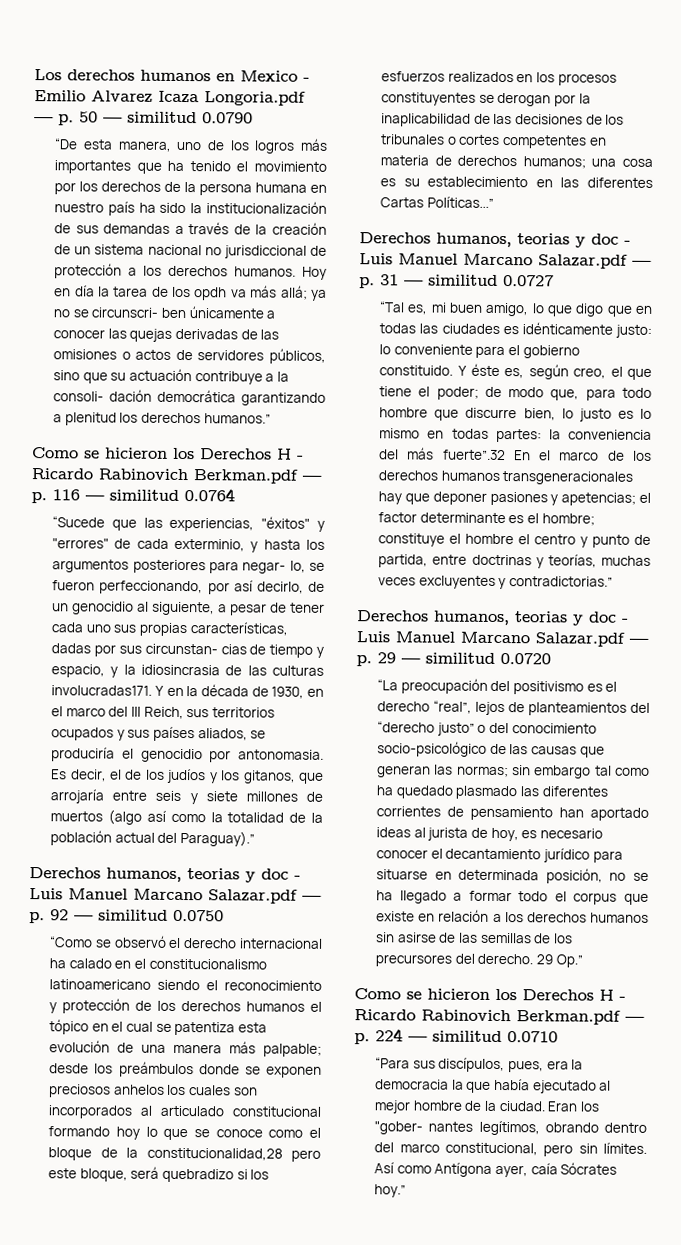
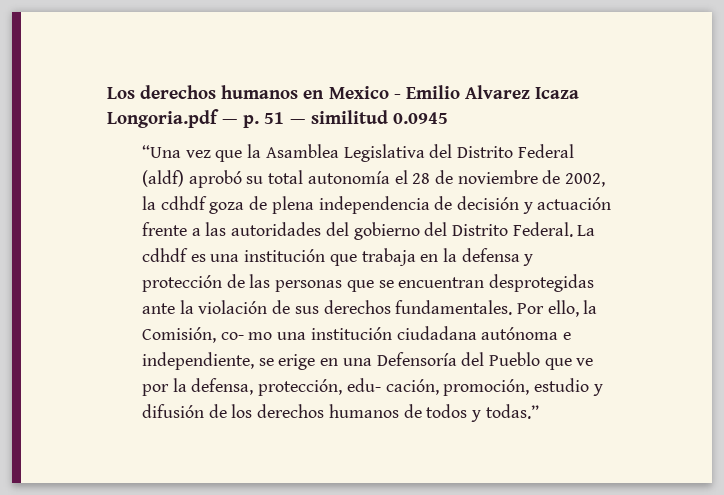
- Los derechos humanos en Mexico - Emilio Alvarez Icaza Longoria.pdf — p. 50 — similitud 0.0790
- “De esta manera, uno de los logros más importantes que ha tenido el movimiento por los derechos de la persona humana en nuestro país ha sido la institucionalización de sus demandas a través de la creación de un sistema nacional no jurisdiccional de protección a los derechos humanos. Hoy en día la tarea de los opdh va más allá; ya no se circunscri- ben únicamente a conocer las quejas derivadas de las omisiones o actos de servidores públicos, sino que su actuación contribuye a la consoli- dación democrática garantizando a plenitud los derechos humanos.”
- Como se hicieron los Derechos H - Ricardo Rabinovich Berkman.pdf — p. 116 — similitud 0.0764
- “Sucede que las experiencias, "éxitos" y "errores" de cada exterminio, y hasta los argumentos posteriores para negar- lo, se fueron perfeccionando, por así decirlo, de un genocidio al siguiente, a pesar de tener cada uno sus propias características, dadas por sus circunstan- cias de tiempo y espacio, y la idiosincrasia de las culturas involucradas171. Y en la década de 1930, en el marco del III Reich, sus territorios ocupados y sus países aliados, se produciría el genocidio por antonomasia. Es decir, el de los judíos y los gitanos, que arrojaría entre seis y siete millones de muertos (algo así como la totalidad de la población actual del Paraguay).”
- Derechos humanos, teorias y doc - Luis Manuel Marcano Salazar.pdf — p. 92 — similitud 0.0750
- “Como se observó el derecho internacional ha calado en el constitucionalismo latinoamericano siendo el reconocimiento y protección de los derechos humanos el tópico en el cual se patentiza esta evolución de una manera más palpable; desde los preámbulos donde se exponen preciosos anhelos los cuales son incorporados al articulado constitucional formando hoy lo que se conoce como el bloque de la constitucionalidad,28 pero este bloque, será quebradizo si los esfuerzos realizados en los procesos constituyentes se derogan por la inaplicabilidad de las decisiones de los tribunales o cortes competentes en materia de derechos humanos; una cosa es su establecimiento en las diferentes Cartas Políticas...”
- Derechos humanos, teorias y doc - Luis Manuel Marcano Salazar.pdf — p. 31 — similitud 0.0727
- “Tal es, mi buen amigo, lo que digo que en todas las ciudades es idénticamente justo: lo conveniente para el gobierno constituido. Y éste es, según creo, el que tiene el poder; de modo que, para todo hombre que discurre bien, lo justo es lo mismo en todas partes: la conveniencia del más fuerte”.32 En el marco de los derechos humanos transgeneracionales hay que deponer pasiones y apetencias; el factor determinante es el hombre; constituye el hombre el centro y punto de partida, entre doctrinas y teorías, muchas veces excluyentes y contradictorias.”
- Derechos humanos, teorias y doc - Luis Manuel Marcano Salazar.pdf — p. 29 — similitud 0.0720
- “La preocupación del positivismo es el derecho “real”, lejos de planteamientos del “derecho justo” o del conocimiento socio-psicológico de las causas que generan las normas; sin embargo tal como ha quedado plasmado las diferentes corrientes de pensamiento han aportado ideas al jurista de hoy, es necesario conocer el decantamiento jurídico para situarse en determinada posición, no se ha llegado a formar todo el corpus que existe en relación a los derechos humanos sin asirse de las semillas de los precursores del derecho. 29 Op.”
- Como se hicieron los Derechos H - Ricardo Rabinovich Berkman.pdf — p. 224 — similitud 0.0710
- “Para sus discípulos, pues, era la democracia la que había ejecutado al mejor hombre de la ciudad. Eran los "gober- nantes legítimos, obrando dentro del marco constitucional, pero sin límites. Así como Antígona ayer, caía Sócrates hoy.”
+ Los derechos humanos en Mexico - Emilio Alvarez Icaza Longoria.pdf — p. 51 — similitud 0.0945
+ “Una vez que la Asamblea Legislativa del Distrito Federal (aldf) aprobó su total autonomía el 28 de noviembre de 2002, la cdhdf goza de plena independencia de decisión y actuación frente a las autoridades del gobierno del Distrito Federal. La cdhdf es una institución que trabaja en la defensa y protección de las personas que se encuentran desprotegidas ante la violación de sus derechos fundamentales. Por ello, la Comisión, co- mo una institución ciudadana autónoma e independiente, se erige en una Defensoría del Pueblo que ve por la defensa, protección, edu- cación, promoción, estudio y difusión de los derechos humanos de todos y todas.”

